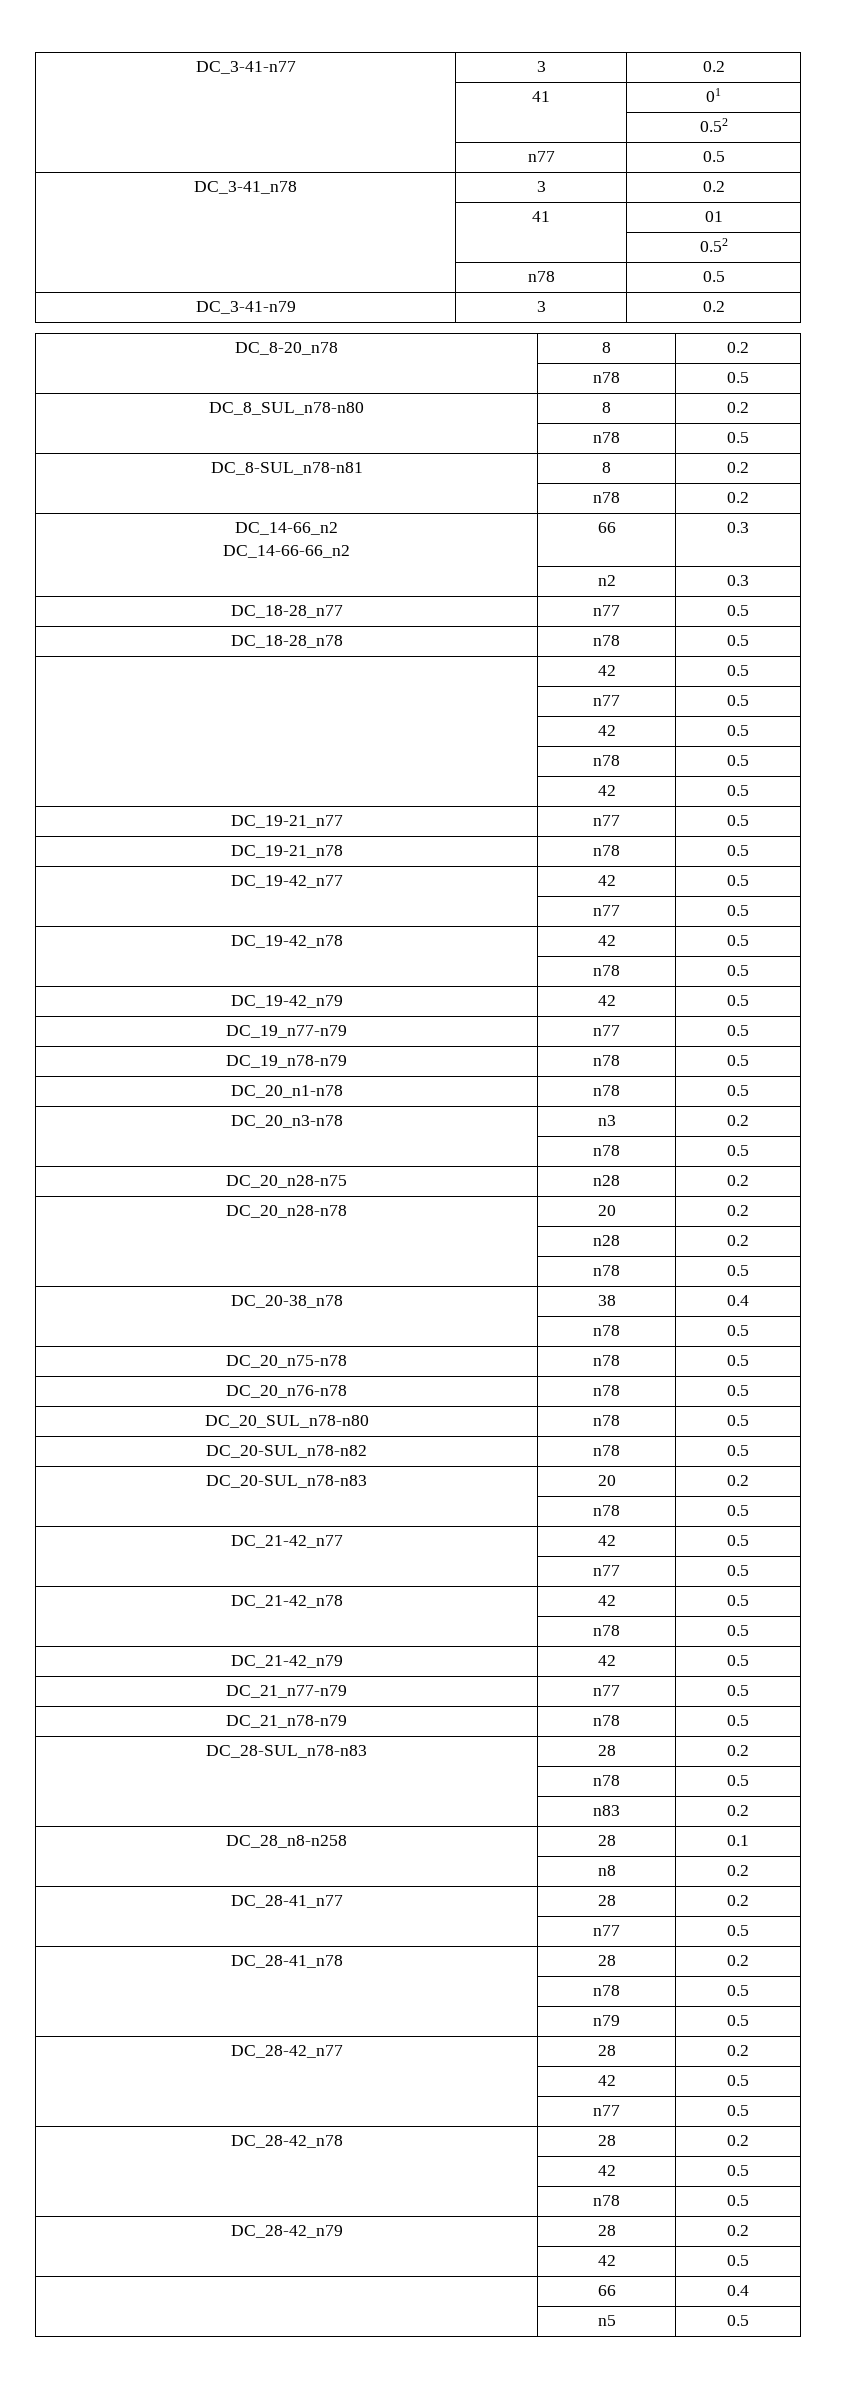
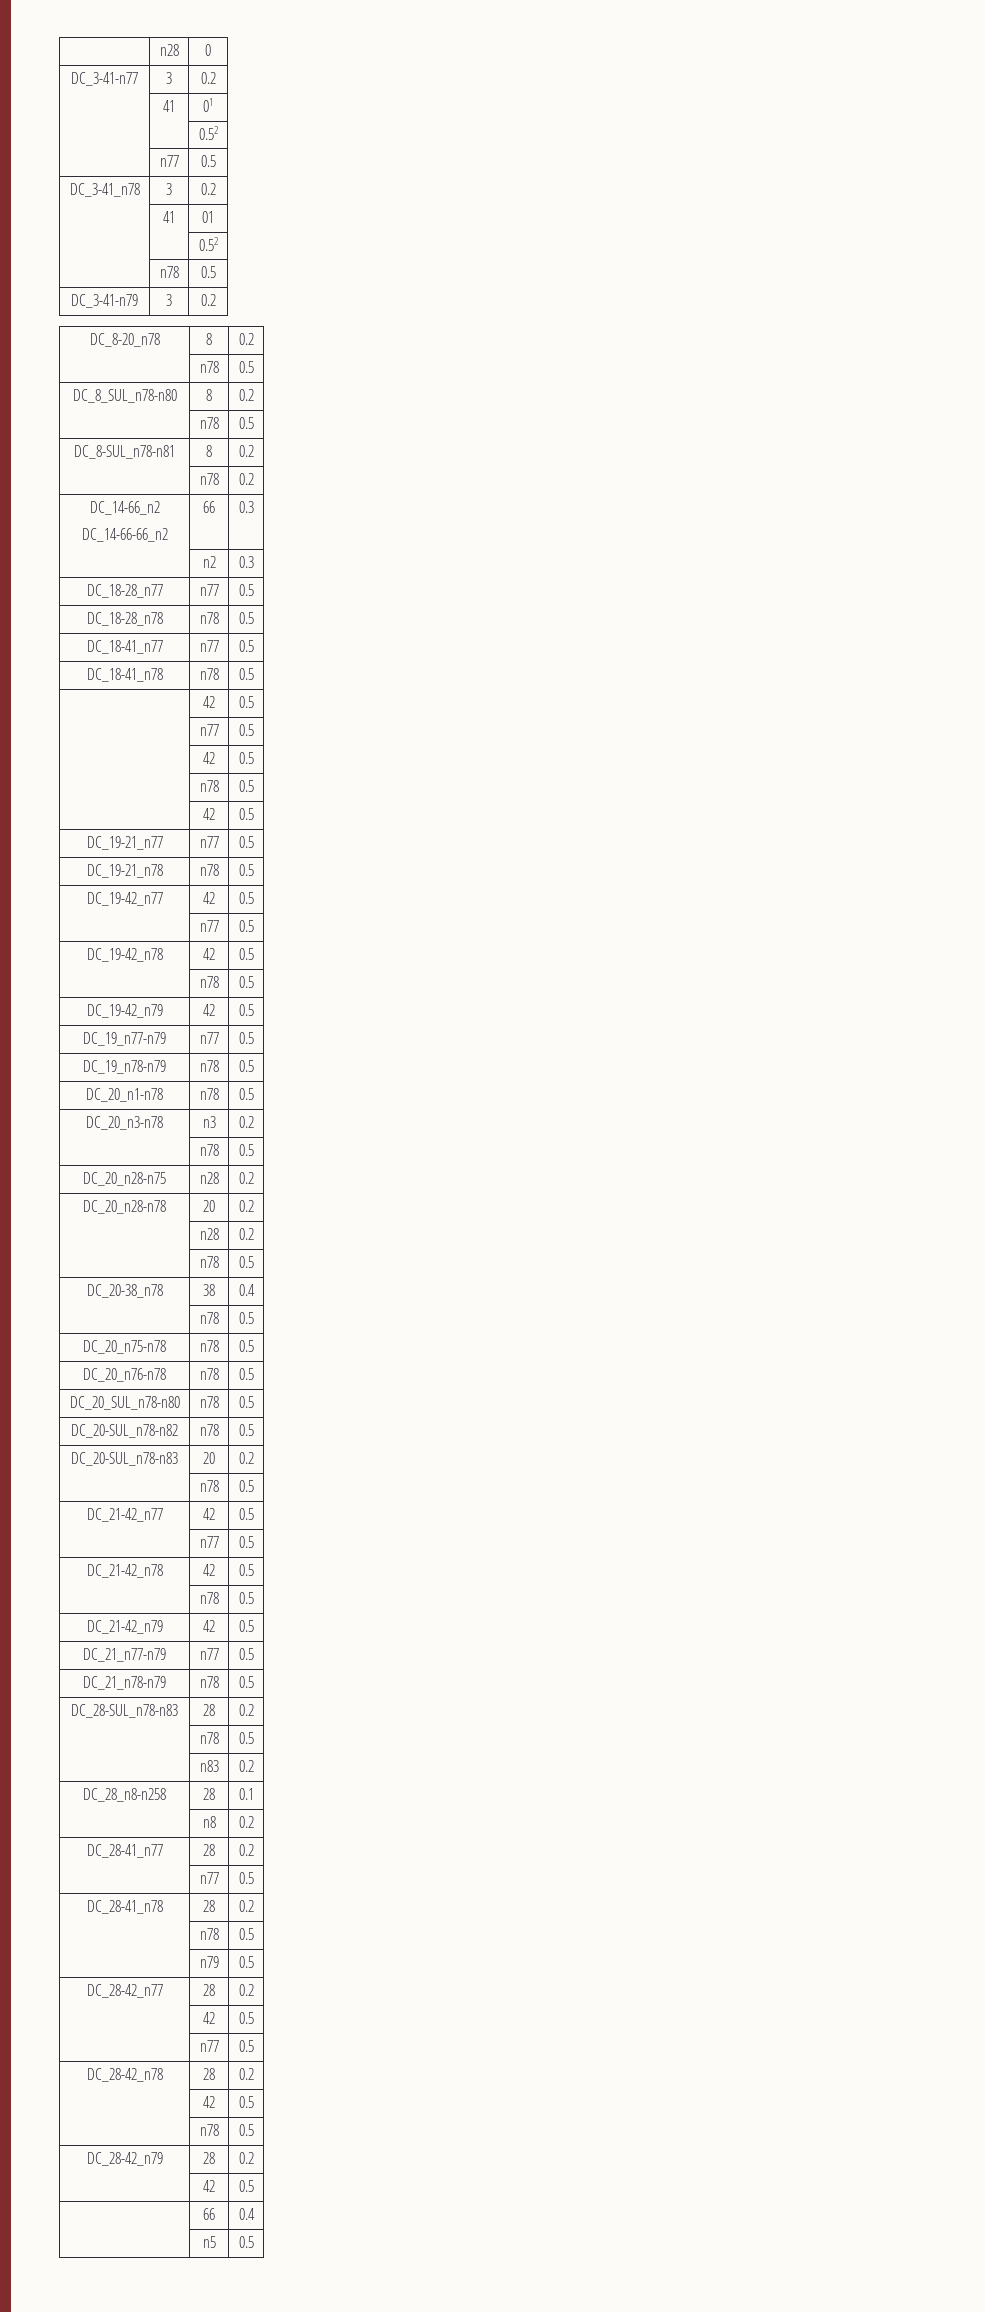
+ | n28 | 0
+ DC_18-41_n77 | n77 | 0.5
+ DC_18-41_n78 | n78 | 0.5

